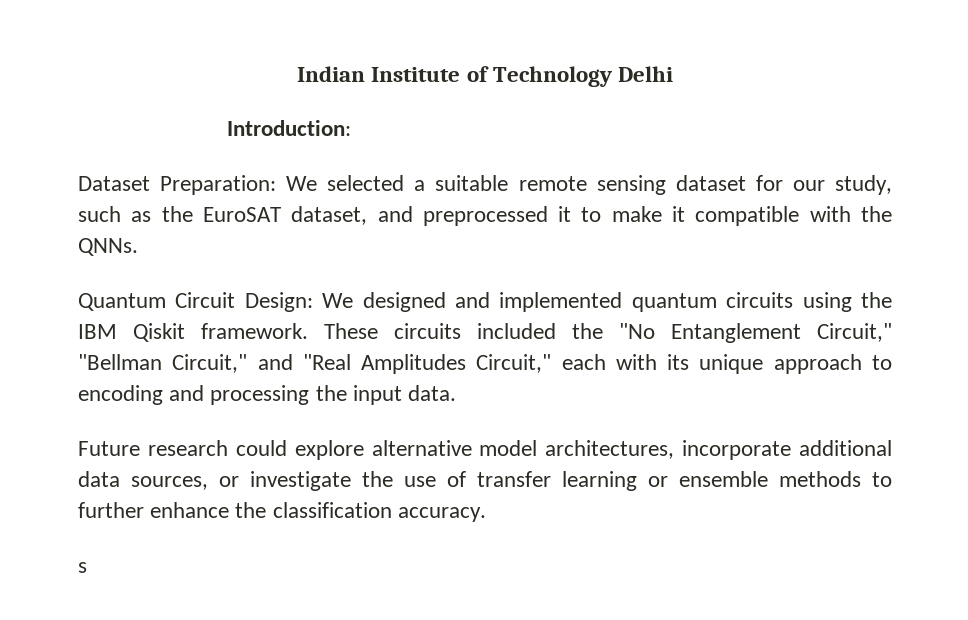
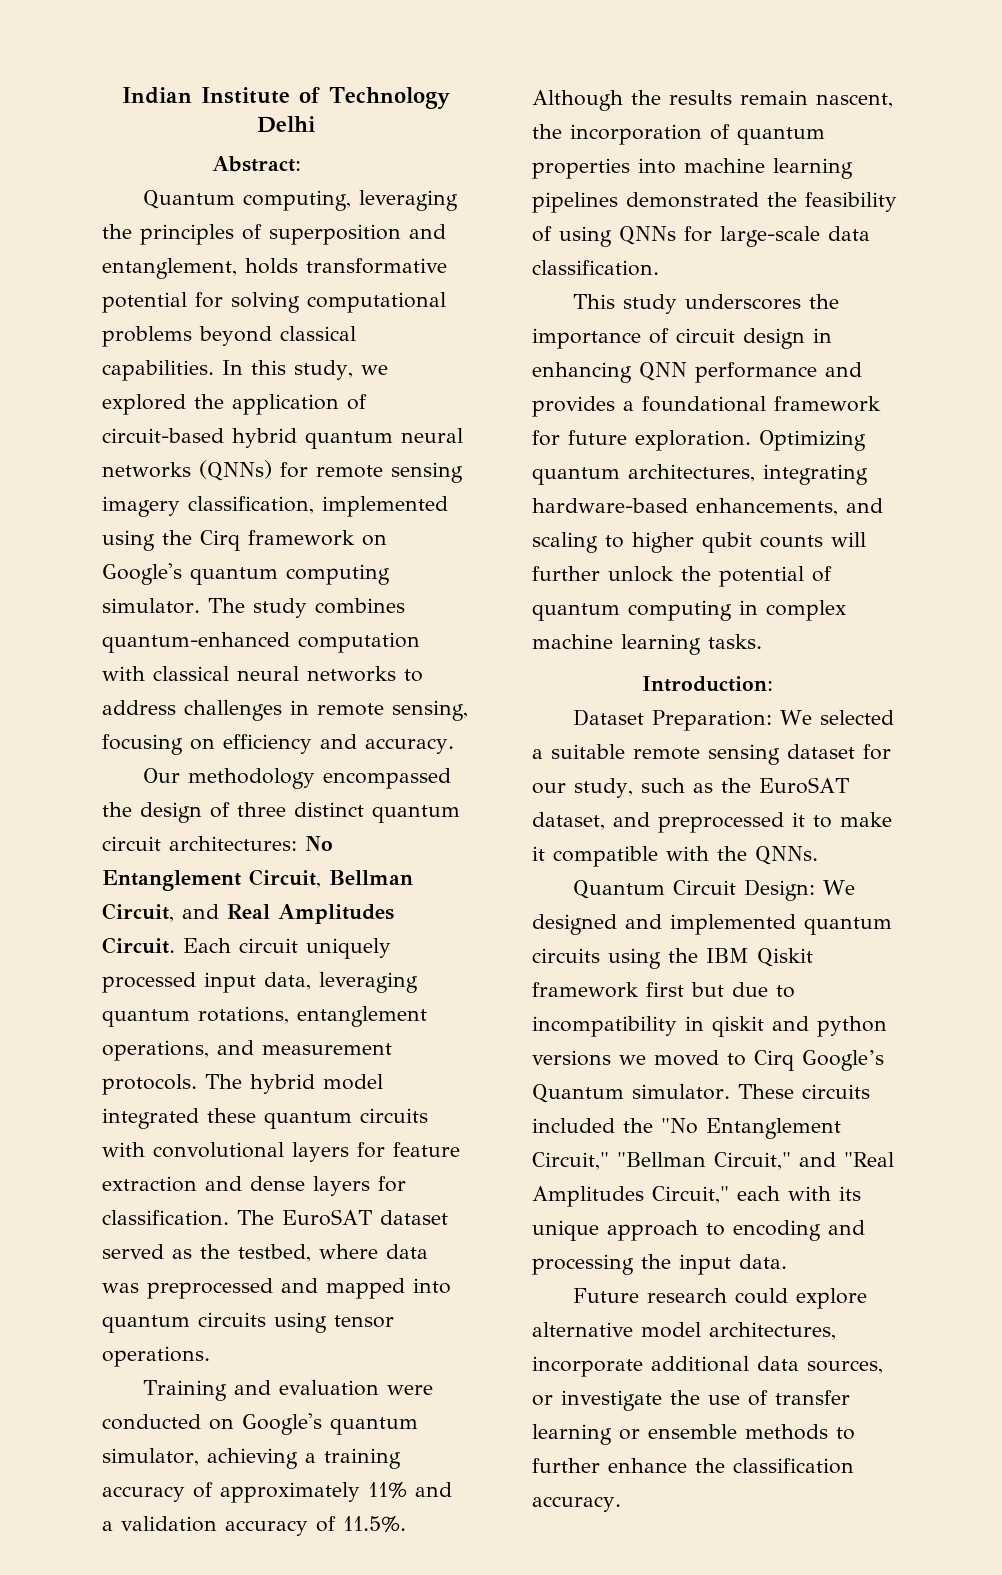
+ Abstract:
+ Quantum computing, leveraging the principles of superposition and entanglement, holds transformative potential for solving computational problems beyond classical capabilities. In this study, we explored the application of circuit-based hybrid quantum neural networks (QNNs) for remote sensing imagery classification, implemented using the Cirq framework on Google's quantum computing simulator. The study combines quantum-enhanced computation with classical neural networks to address challenges in remote sensing, focusing on efficiency and accuracy.
+ Our methodology encompassed the design of three distinct quantum circuit architectures: No Entanglement Circuit, Bellman Circuit, and Real Amplitudes Circuit. Each circuit uniquely processed input data, leveraging quantum rotations, entanglement operations, and measurement protocols. The hybrid model integrated these quantum circuits with convolutional layers for feature extraction and dense layers for classification. The EuroSAT dataset served as the testbed, where data was preprocessed and mapped into quantum circuits using tensor operations.
+ Training and evaluation were conducted on Google's quantum simulator, achieving a training accuracy of approximately 11% and a validation accuracy of 11.5%. Although the results remain nascent, the incorporation of quantum properties into machine learning pipelines demonstrated the feasibility of using QNNs for large-scale data classification.
+ This study underscores the importance of circuit design in enhancing QNN performance and provides a foundational framework for future exploration. Optimizing quantum architectures, integrating hardware-based enhancements, and scaling to higher qubit counts will further unlock the potential of quantum computing in complex machine learning tasks.
- Quantum Circuit Design: We designed and implemented quantum circuits using the IBM Qiskit framework.
+ Quantum Circuit Design: We designed and implemented quantum circuits using the IBM Qiskit framework first but due to incompatibility in qiskit and python versions we moved to Cirq Google’s Quantum simulator.
- s

